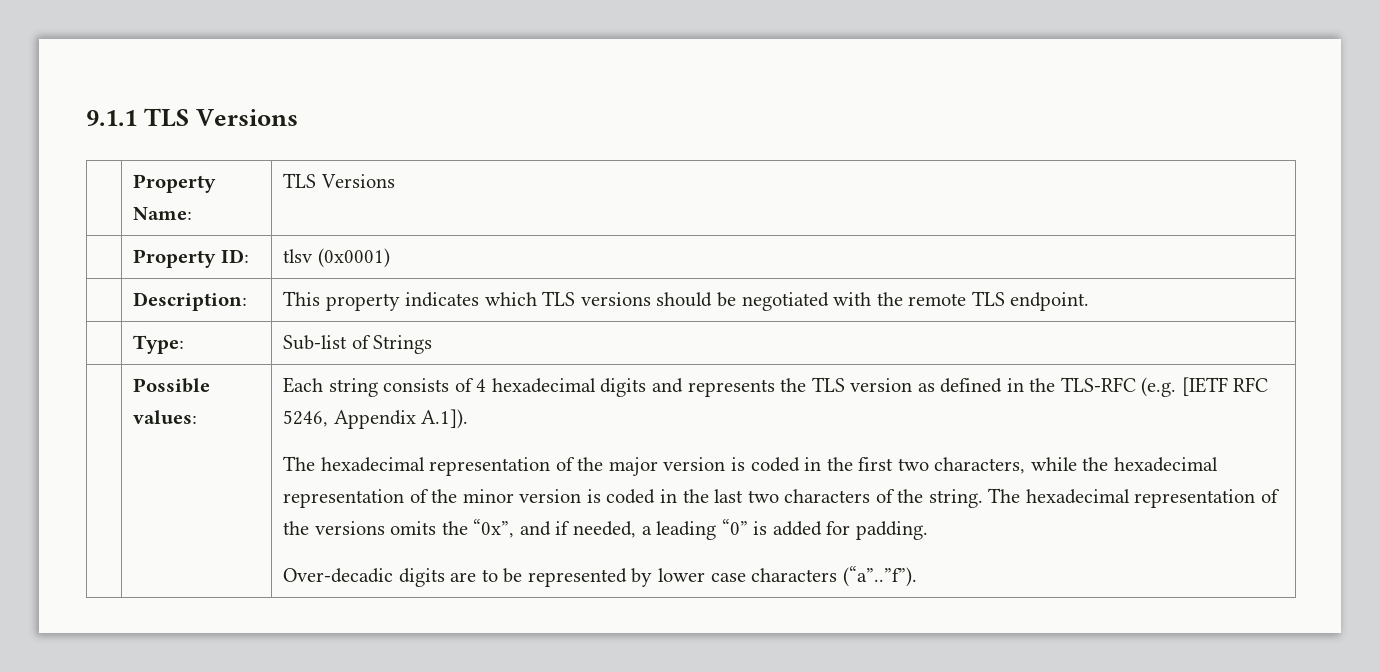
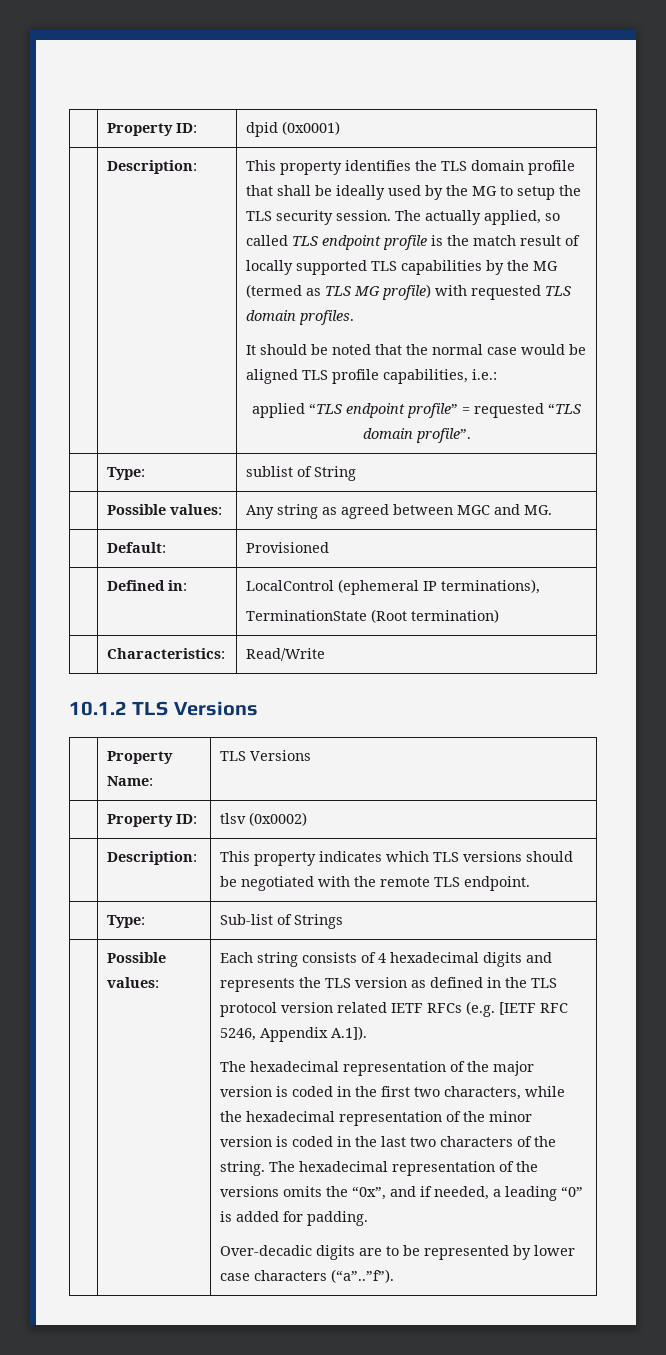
- 9.1.1 TLS Versions
+ | Property ID: | dpid (0x0001)
+ | Description: | This property identifies the TLS domain profile that shall be ideally used by the MG to setup the TLS security session. The actually applied, so called TLS endpoint profile is the match result of locally supported TLS capabilities by the MG (termed as TLS MG profile) with requested TLS domain profiles.
+ It should be noted that the normal case would be aligned TLS profile capabilities, i.e.:
+ applied “TLS endpoint profile” = requested “TLS domain profile”.
+ | Type: | sublist of String
+ | Possible values: | Any string as agreed between MGC and MG.
+ | Default: | Provisioned
+ | Defined in: | LocalControl (ephemeral IP terminations),
+ TerminationState (Root termination)
+ | Characteristics: | Read/Write
+ 10.1.2 TLS Versions
- | Property ID: | tlsv (0x0001)
+ | Property ID: | tlsv (0x0002)
- Each string consists of 4 hexadecimal digits and represents the TLS version as defined in the TLS-RFC (e.g. [IETF RFC 5246, Appendix A.1]).
+ Each string consists of 4 hexadecimal digits and represents the TLS version as defined in the TLS protocol version related IETF RFCs (e.g. [IETF RFC 5246, Appendix A.1]).

